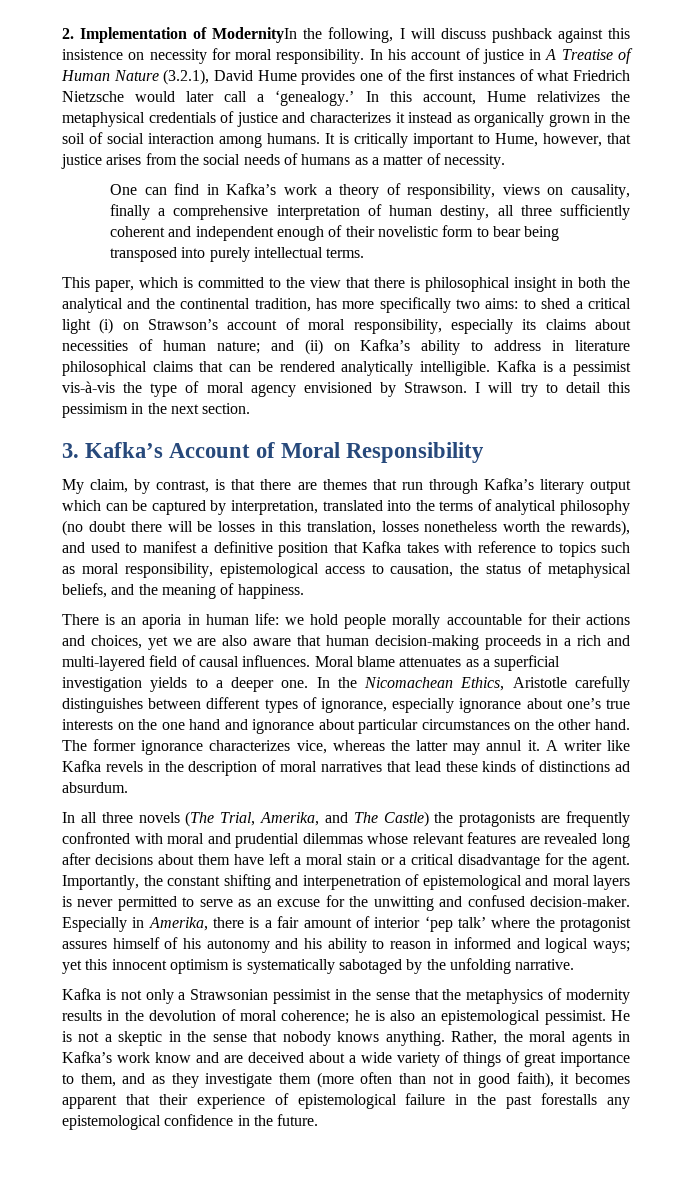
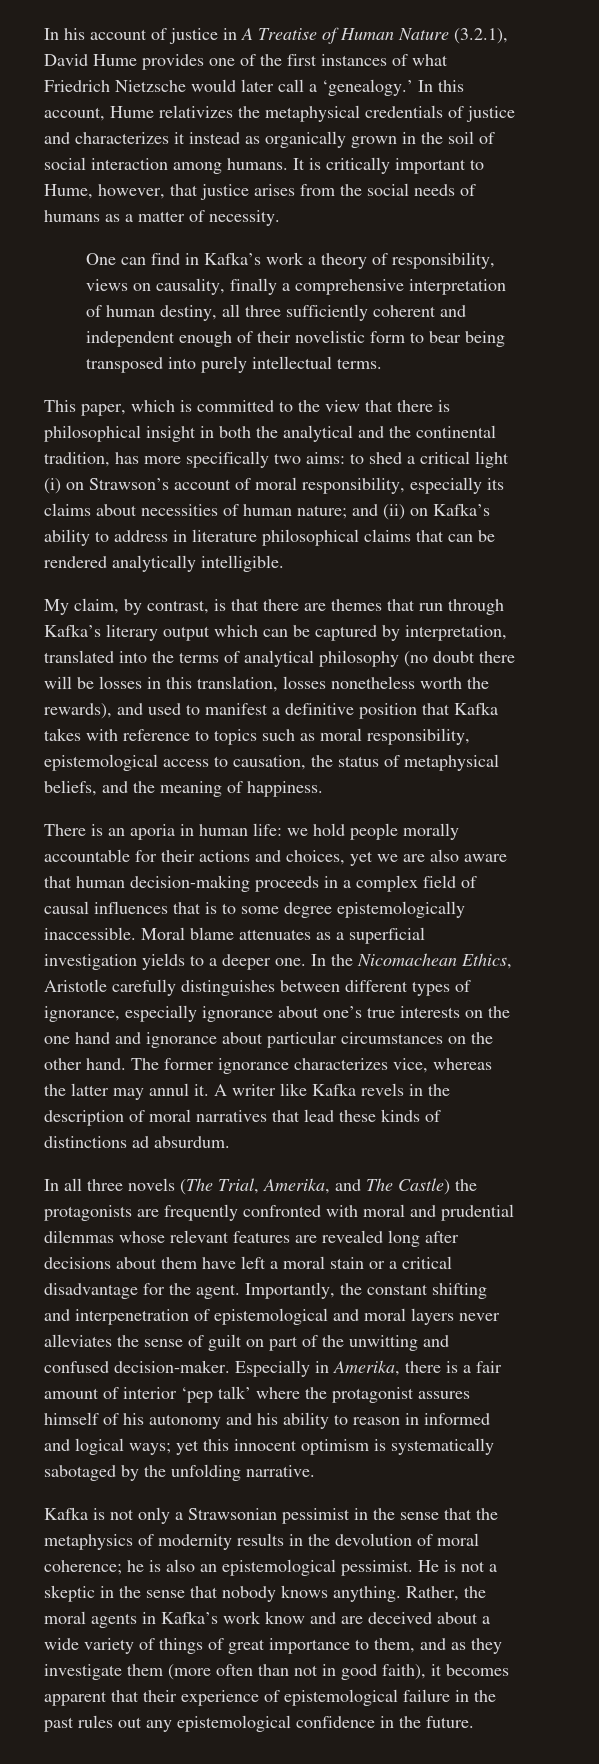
- 2. Implementation of ModernityIn the following, I will discuss pushback against this insistence on necessity for moral responsibility.
- Kafka is a pessimist vis-à-vis the type of moral agency envisioned by Strawson. I will try to detail this pessimism in the next section.
- 3. Kafka’s Account of Moral Responsibility
- There is an aporia in human life: we hold people morally accountable for their actions and choices, yet we are also aware that human decision-making proceeds in a rich and multi-layered field of causal influences.
+ There is an aporia in human life: we hold people morally accountable for their actions and choices, yet we are also aware that human decision-making proceeds in a complex field of causal influences that is to some degree epistemologically inaccessible.
- Importantly, the constant shifting and interpenetration of epistemological and moral layers is never permitted to serve as an excuse for the unwitting and confused decision-maker.
+ Importantly, the constant shifting and interpenetration of epistemological and moral layers never alleviates the sense of guilt on part of the unwitting and confused decision-maker.
- Rather, the moral agents in Kafka’s work know and are deceived about a wide variety of things of great importance to them, and as they investigate them (more often than not in good faith), it becomes apparent that their experience of epistemological failure in the past forestalls any epistemological confidence in the future.
+ Rather, the moral agents in Kafka’s work know and are deceived about a wide variety of things of great importance to them, and as they investigate them (more often than not in good faith), it becomes apparent that their experience of epistemological failure in the past rules out any epistemological confidence in the future.

